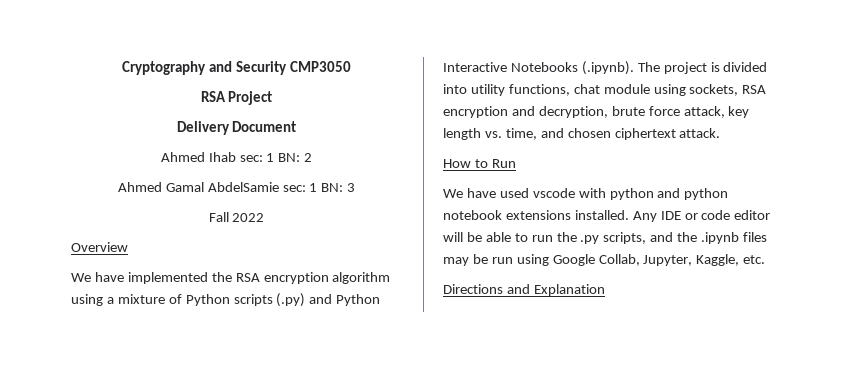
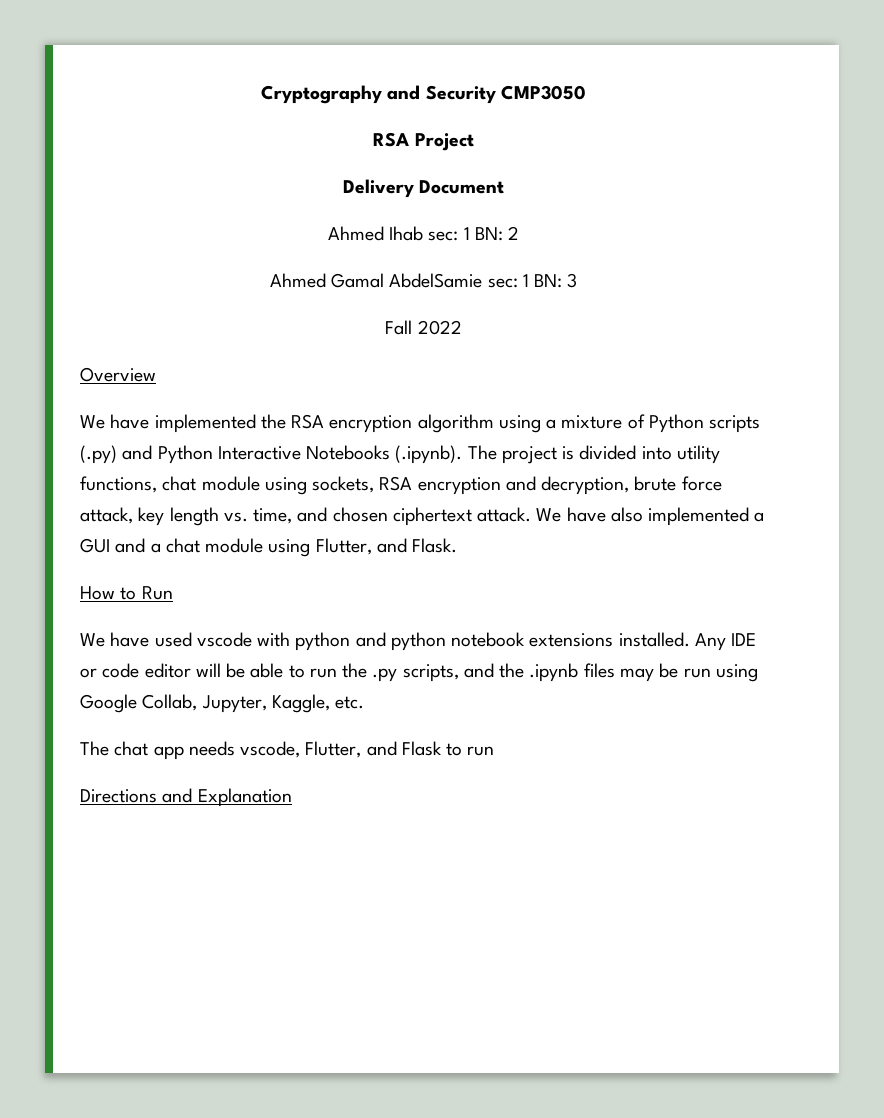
+ We have also implemented a GUI and a chat module using Flutter, and Flask.
+ The chat app needs vscode, Flutter, and Flask to run

